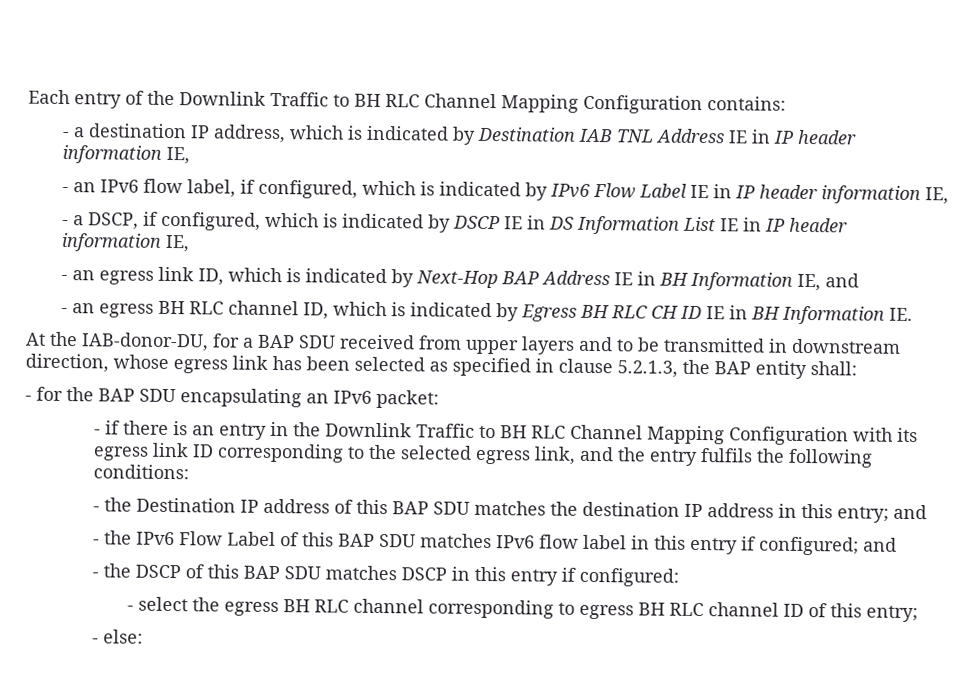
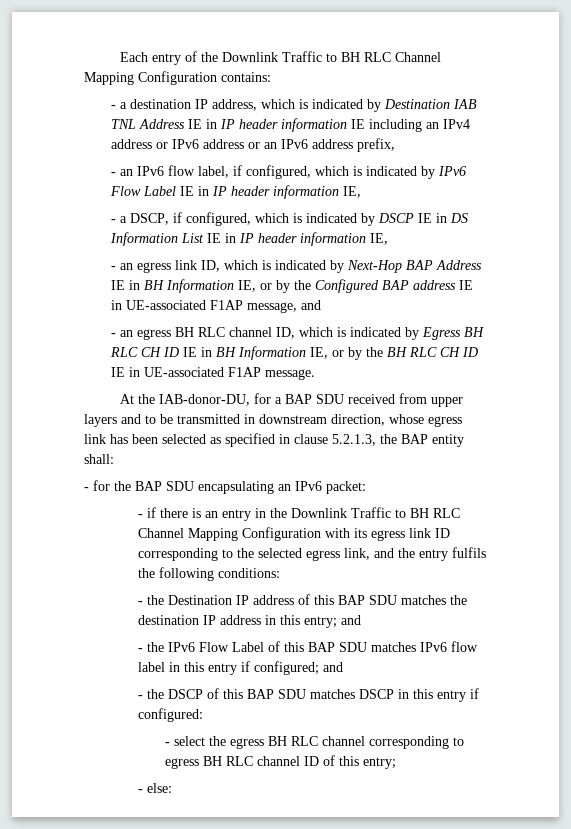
- - a destination IP address, which is indicated by Destination IAB TNL Address IE in IP header information IE,
+ - a destination IP address, which is indicated by Destination IAB TNL Address IE in IP header information IE including an IPv4 address or IPv6 address or an IPv6 address prefix,
- - an egress link ID, which is indicated by Next-Hop BAP Address IE in BH Information IE, and
+ - an egress link ID, which is indicated by Next-Hop BAP Address IE in BH Information IE, or by the Configured BAP address IE in UE-associated F1AP message, and
- - an egress BH RLC channel ID, which is indicated by Egress BH RLC CH ID IE in BH Information IE.
+ - an egress BH RLC channel ID, which is indicated by Egress BH RLC CH ID IE in BH Information IE, or by the BH RLC CH ID IE in UE-associated F1AP message.

